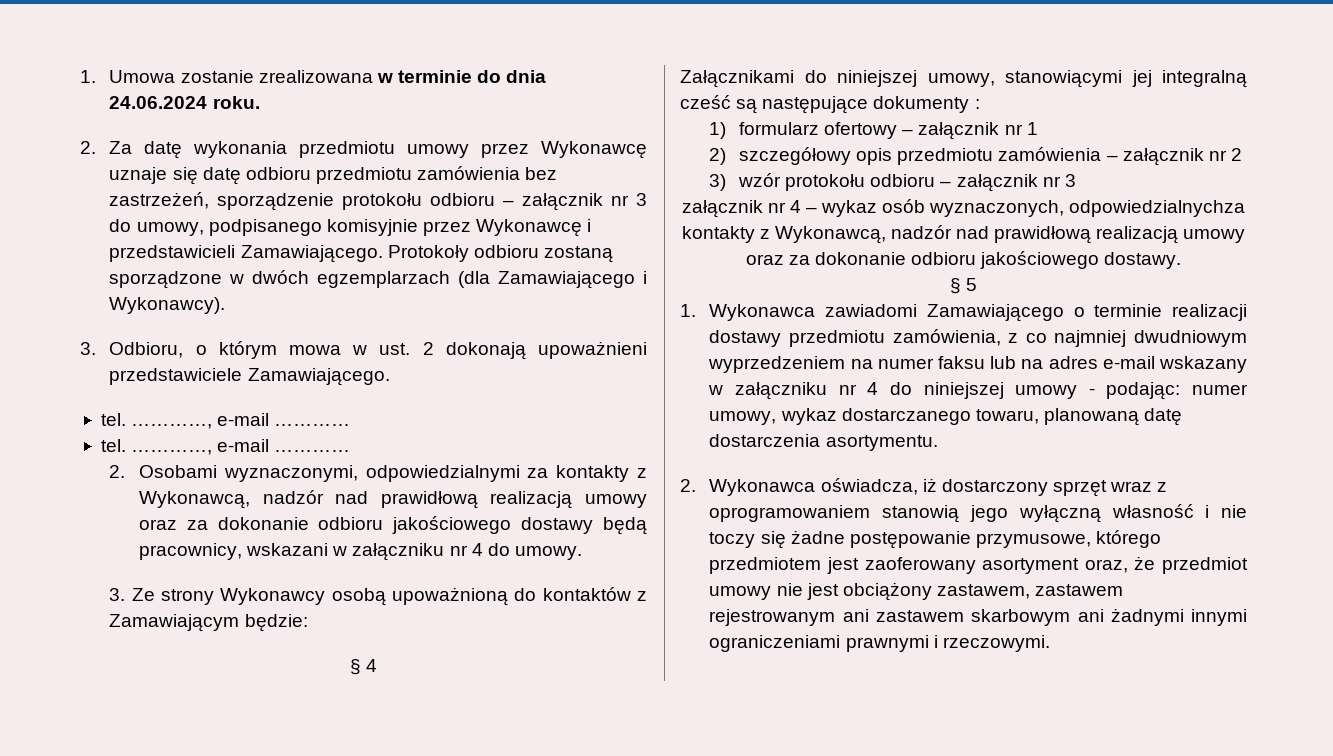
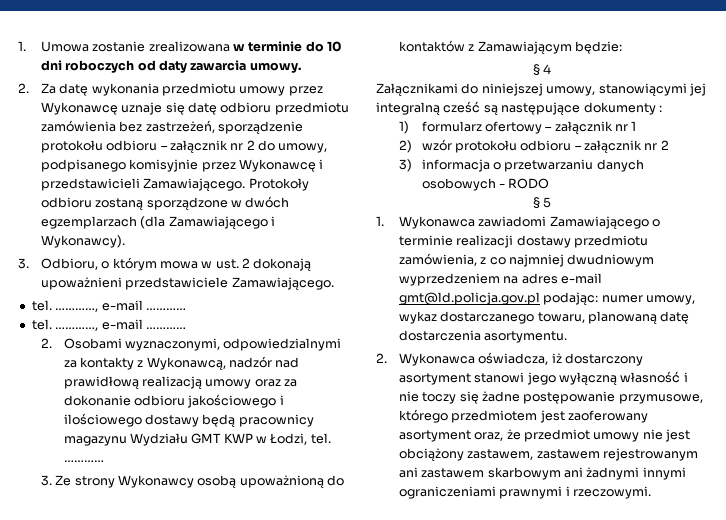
- 1. Umowa zostanie zrealizowana w terminie do dnia 24.06.2024 roku.
+ 1. Umowa zostanie zrealizowana w terminie do 10 dni roboczych od daty zawarcia umowy.
- 2. Za datę wykonania przedmiotu umowy przez Wykonawcę uznaje się datę odbioru przedmiotu zamówienia bez zastrzeżeń, sporządzenie protokołu odbioru – załącznik nr 3 do umowy, podpisanego komisyjnie przez Wykonawcę i przedstawicieli Zamawiającego.
+ 2. Za datę wykonania przedmiotu umowy przez Wykonawcę uznaje się datę odbioru przedmiotu zamówienia bez zastrzeżeń, sporządzenie protokołu odbioru – załącznik nr 2 do umowy, podpisanego komisyjnie przez Wykonawcę i przedstawicieli Zamawiającego.
- 2. Osobami wyznaczonymi, odpowiedzialnymi za kontakty z Wykonawcą, nadzór nad prawidłową realizacją umowy oraz za dokonanie odbioru jakościowego dostawy będą pracownicy, wskazani w załączniku nr 4 do umowy.
+ 2. Osobami wyznaczonymi, odpowiedzialnymi za kontakty z Wykonawcą, nadzór nad prawidłową realizacją umowy oraz za dokonanie odbioru jakościowego i ilościowego dostawy będą pracownicy magazynu Wydziału GMT KWP w Łodzi, tel. …………
- 2) szczegółowy opis przedmiotu zamówienia – załącznik nr 2
+ 2) wzór protokołu odbioru – załącznik nr 2
- 3) wzór protokołu odbioru – załącznik nr 3
- załącznik nr 4 – wykaz osób wyznaczonych, odpowiedzialnychza kontakty z Wykonawcą, nadzór nad prawidłową realizacją umowy oraz za dokonanie odbioru jakościowego dostawy.
+ 3) informacja o przetwarzaniu danych osobowych - RODO
- 1. Wykonawca zawiadomi Zamawiającego o terminie realizacji dostawy przedmiotu zamówienia, z co najmniej dwudniowym wyprzedzeniem na numer faksu lub na adres e-mail wskazany w załączniku nr 4 do niniejszej umowy - podając: numer umowy, wykaz dostarczanego towaru, planowaną datę dostarczenia asortymentu.
+ 1. Wykonawca zawiadomi Zamawiającego o terminie realizacji dostawy przedmiotu zamówienia, z co najmniej dwudniowym wyprzedzeniem na adres e-mail gmt@ld.policja.gov.pl podając: numer umowy, wykaz dostarczanego towaru, planowaną datę dostarczenia asortymentu.
- 2. Wykonawca oświadcza, iż dostarczony sprzęt wraz z oprogramowaniem stanowią jego wyłączną własność i nie toczy się żadne postępowanie przymusowe, którego przedmiotem jest zaoferowany asortyment oraz, że przedmiot umowy nie jest obciążony zastawem, zastawem rejestrowanym ani zastawem skarbowym ani żadnymi innymi ograniczeniami prawnymi i rzeczowymi.
+ 2. Wykonawca oświadcza, iż dostarczony asortyment stanowi jego wyłączną własność i nie toczy się żadne postępowanie przymusowe, którego przedmiotem jest zaoferowany asortyment oraz, że przedmiot umowy nie jest obciążony zastawem, zastawem rejestrowanym ani zastawem skarbowym ani żadnymi innymi ograniczeniami prawnymi i rzeczowymi.

